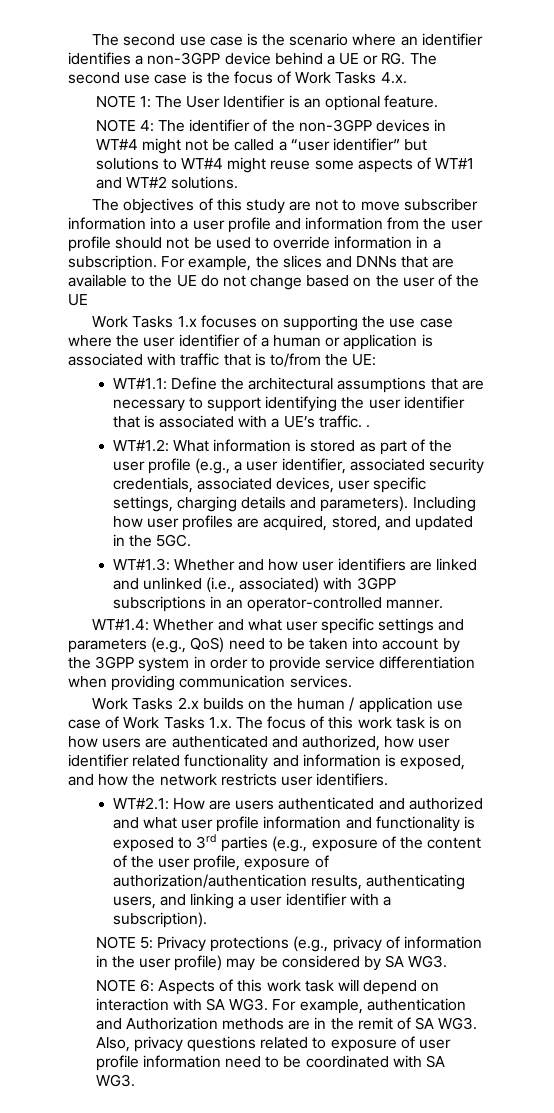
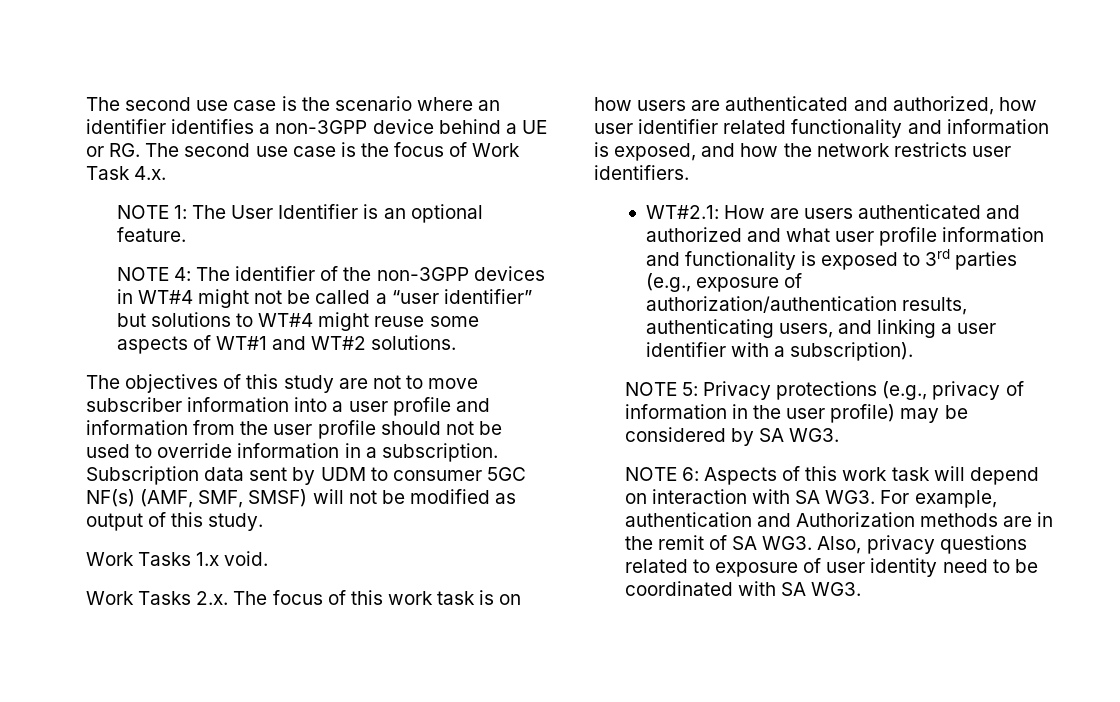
- The second use case is the scenario where an identifier identifies a non-3GPP device behind a UE or RG. The second use case is the focus of Work Tasks 4.x.
+ The second use case is the scenario where an identifier identifies a non-3GPP device behind a UE or RG. The second use case is the focus of Work Task 4.x.
- For example, the slices and DNNs that are available to the UE do not change based on the user of the UE
- Work Tasks 1.x focuses on supporting the use case where the user identifier of a human or application is associated with traffic that is to/from the UE:
- WT#1.1: Define the architectural assumptions that are necessary to support identifying the user identifier that is associated with a UE’s traffic. .
- WT#1.2: What information is stored as part of the user profile (e.g., a user identifier, associated security credentials, associated devices, user specific settings, charging details and parameters). Including how user profiles are acquired, stored, and updated in the 5GC.
- WT#1.3: Whether and how user identifiers are linked and unlinked (i.e., associated) with 3GPP subscriptions in an operator-controlled manner.
- WT#1.4: Whether and what user specific settings and parameters (e.g., QoS) need to be taken into account by the 3GPP system in order to provide service differentiation when providing communication services.
- Work Tasks 2.x builds on the human / application use case of Work Tasks 1.x. The focus of this work task is on how users are authenticated and authorized, how user identifier related functionality and information is exposed, and how the network restricts user identifiers.
+ Subscription data sent by UDM to consumer 5GC NF(s) (AMF, SMF, SMSF) will not be modified as output of this study.
+ Work Tasks 1.x void.
+ Work Tasks 2.x. The focus of this work task is on how users are authenticated and authorized, how user identifier related functionality and information is exposed, and how the network restricts user identifiers.
- WT#2.1: How are users authenticated and authorized and what user profile information and functionality is exposed to 3rd parties (e.g., exposure of the content of the user profile, exposure of authorization/authentication results, authenticating users, and linking a user identifier with a subscription).
+ WT#2.1: How are users authenticated and authorized and what user profile information and functionality is exposed to 3rd parties (e.g., exposure of authorization/authentication results, authenticating users, and linking a user identifier with a subscription).
- NOTE 6: Aspects of this work task will depend on interaction with SA WG3. For example, authentication and Authorization methods are in the remit of SA WG3. Also, privacy questions related to exposure of user profile information need to be coordinated with SA WG3.
+ NOTE 6: Aspects of this work task will depend on interaction with SA WG3. For example, authentication and Authorization methods are in the remit of SA WG3. Also, privacy questions related to exposure of user identity need to be coordinated with SA WG3.

